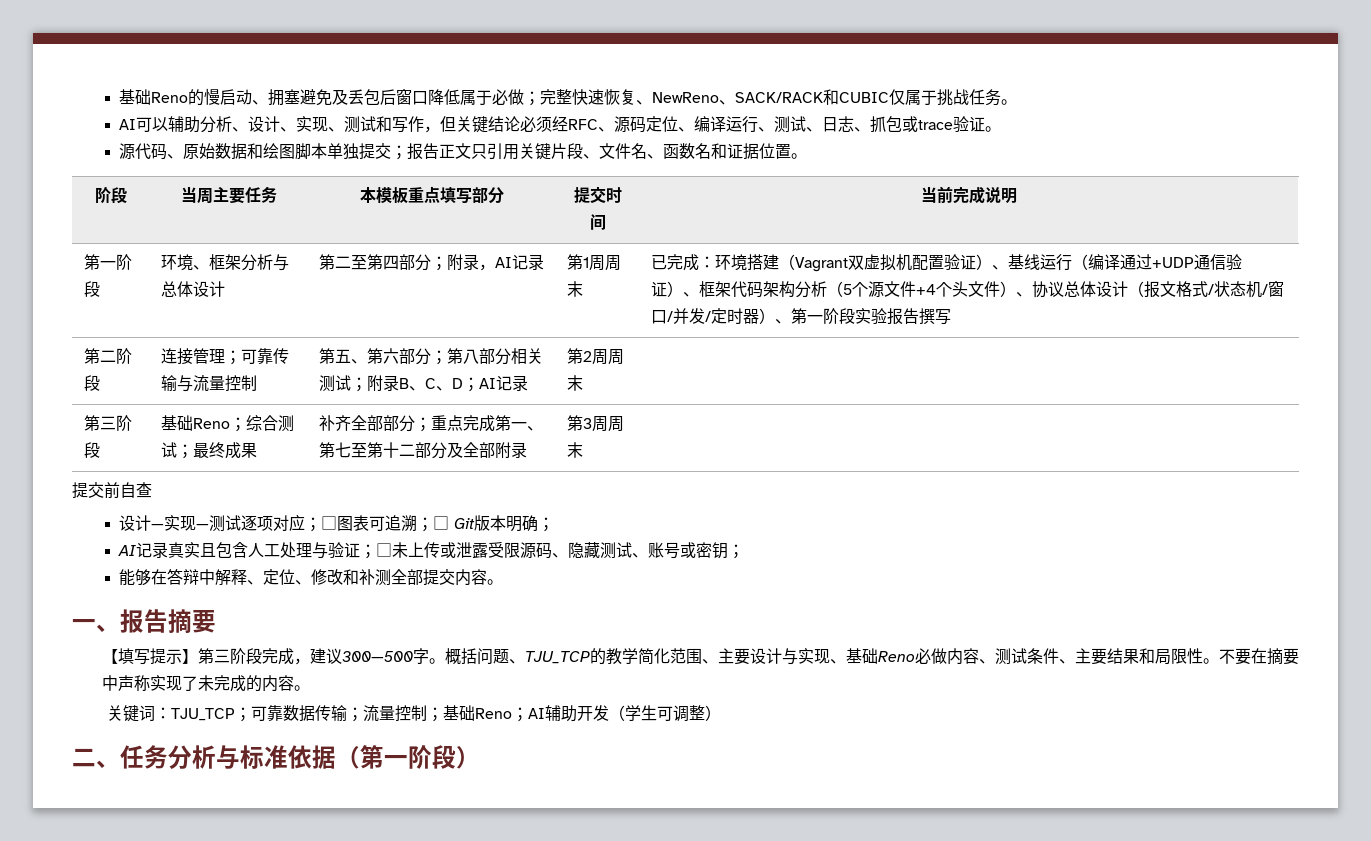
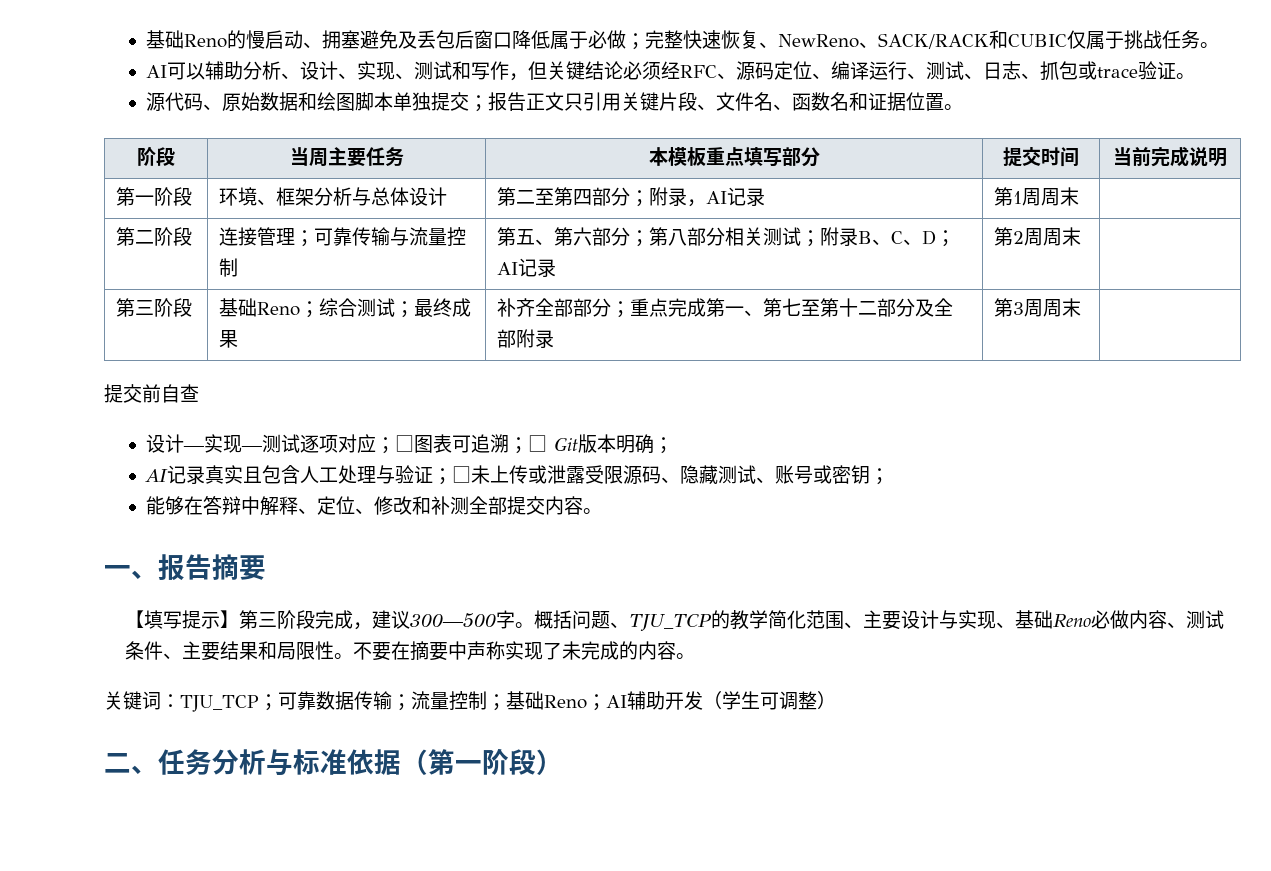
- 已完成：环境搭建（Vagrant双虚拟机配置验证）、基线运行（编译通过+UDP通信验证）、框架代码架构分析（5个源文件+4个头文件）、协议总体设计（报文格式/状态机/窗口/并发/定时器）、第一阶段实验报告撰写

